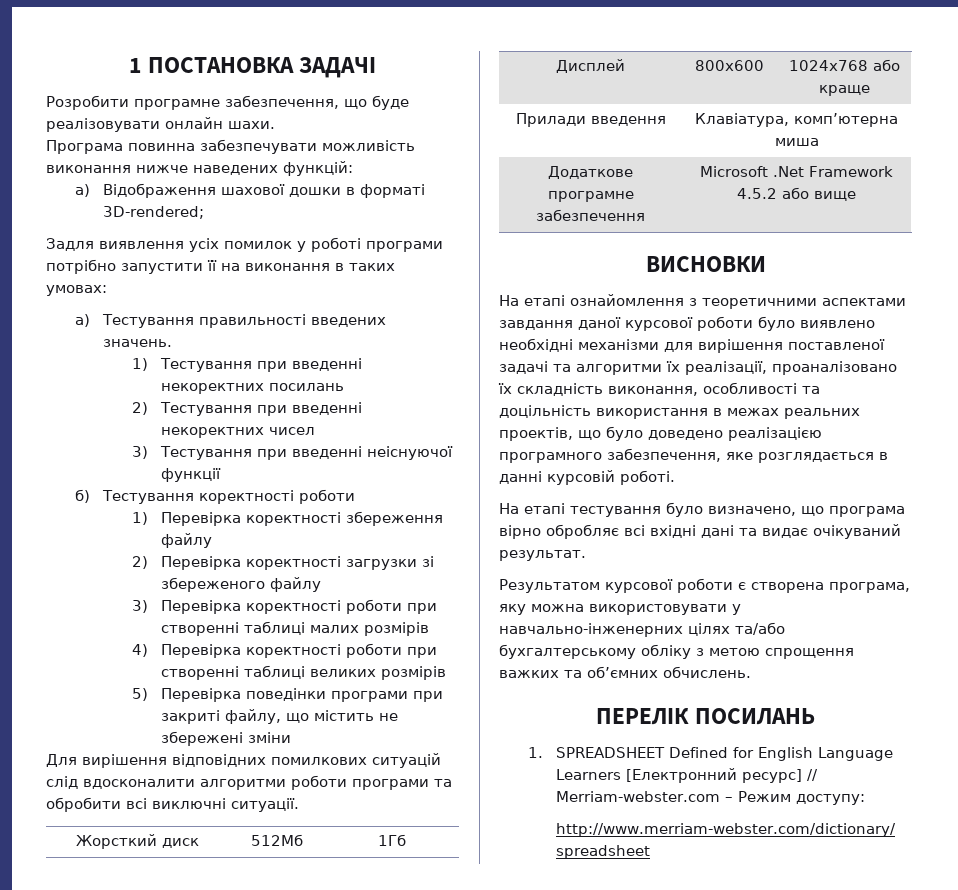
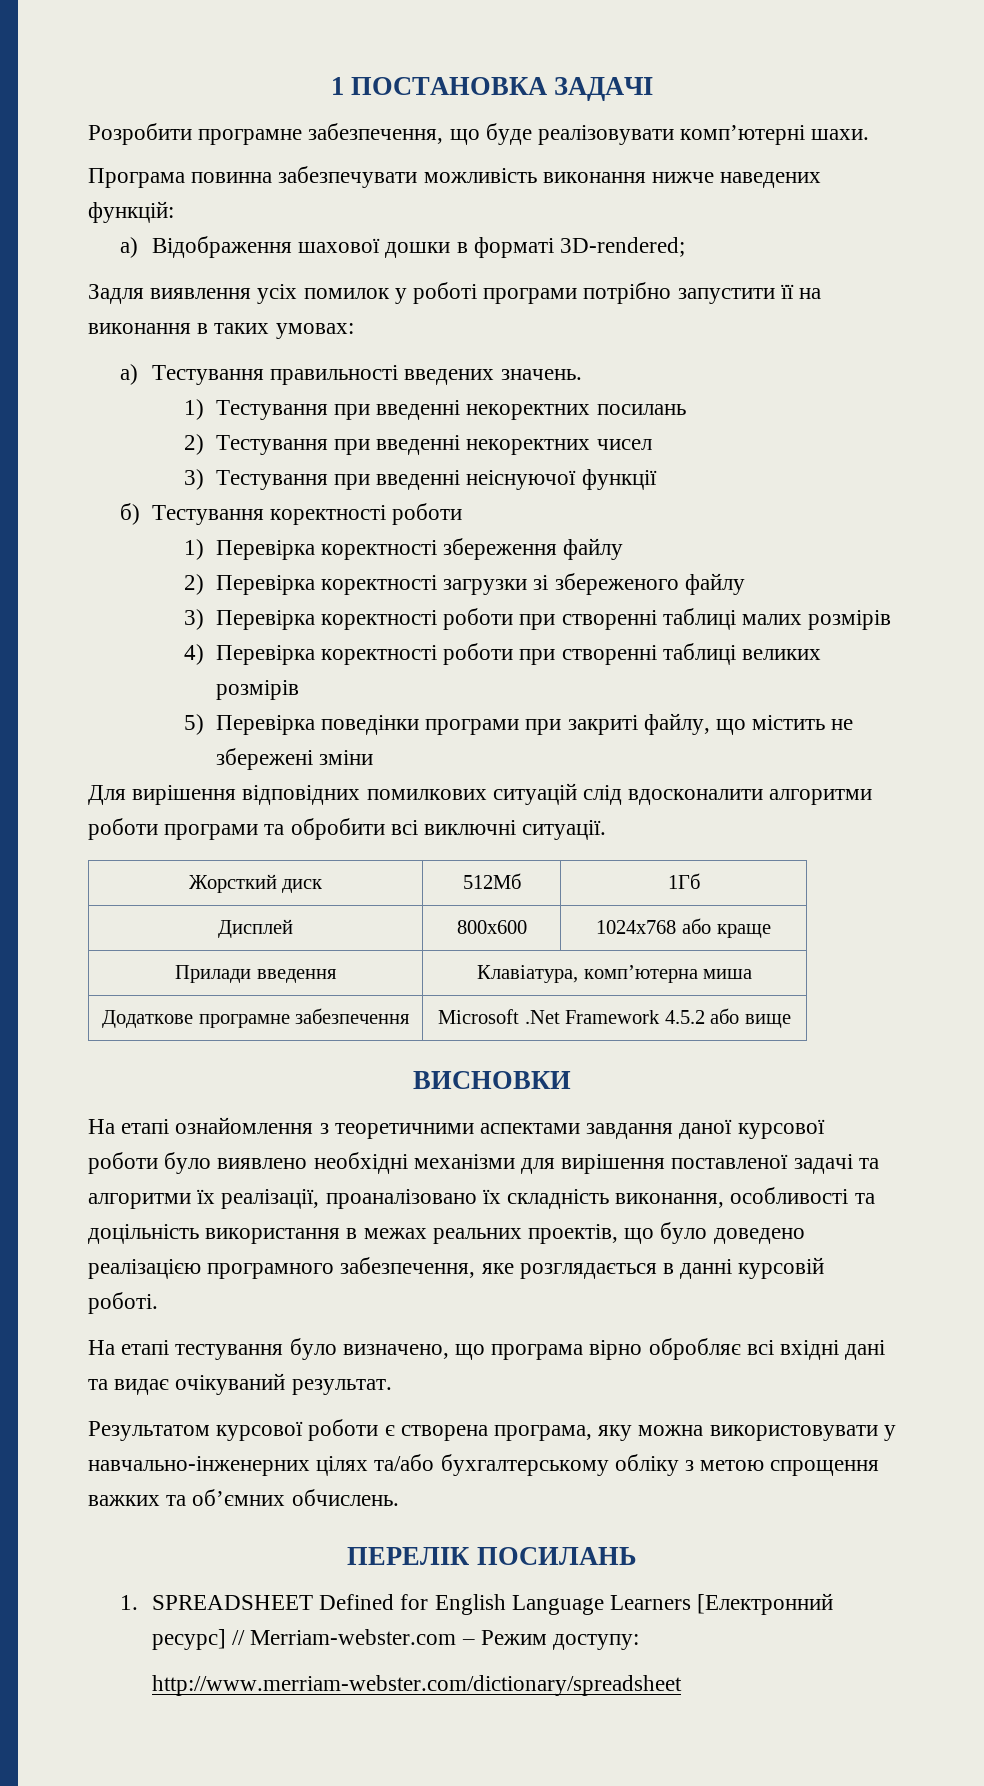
- Розробити програмне забезпечення, що буде реалізовувати онлайн шахи.
+ Розробити програмне забезпечення, що буде реалізовувати комп’ютерні шахи.

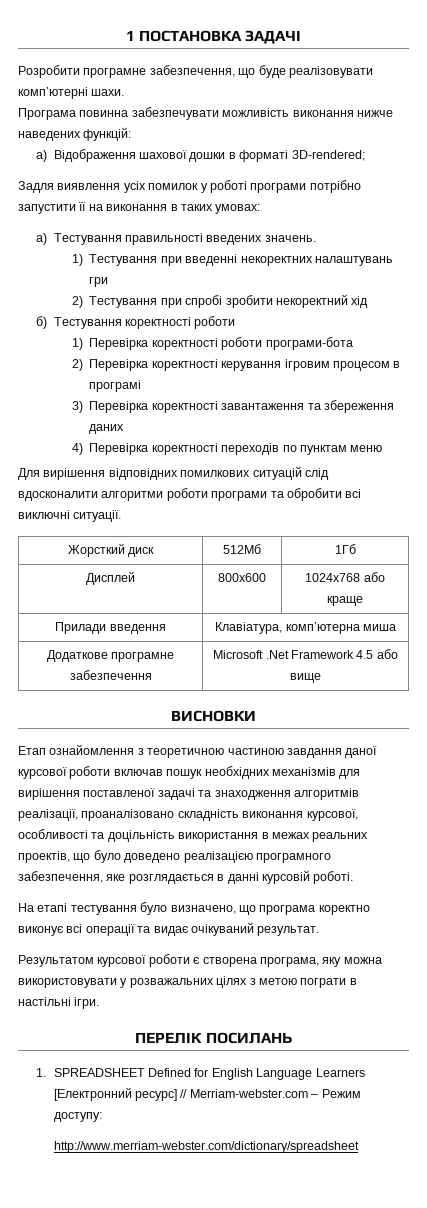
- 1) Тестування при введенні некоректних посилань
+ 1) Тестування при введенні некоректних налаштувань гри
- 2) Тестування при введенні некоректних чисел
- 3) Тестування при введенні неіснуючої функції
+ 2) Тестування при спробі зробити некоректний хід
- 1) Перевірка коректності збереження файлу
+ 1) Перевірка коректності роботи програми-бота
- 2) Перевірка коректності загрузки зі збереженого файлу
- 3) Перевірка коректності роботи при створенні таблиці малих розмірів
- 4) Перевірка коректності роботи при створенні таблиці великих розмірів
- 5) Перевірка поведінки програми при закриті файлу, що містить не збережені зміни
+ 2) Перевірка коректності керування ігровим процесом в програмі
+ 3) Перевірка коректності завантаження та збереження даних
+ 4) Перевірка коректності переходів по пунктам меню
- Додаткове програмне забезпечення | Microsoft .Net Framework 4.5.2 або вище
+ Додаткове програмне забезпечення | Microsoft .Net Framework 4.5 або вище
- На етапі ознайомлення з теоретичними аспектами завдання даної курсової роботи було виявлено необхідні механізми для вирішення поставленої задачі та алгоритми їх реалізації, проаналізовано їх складність виконання, особливості та доцільність використання в межах реальних проектів, що було доведено реалізацією програмного забезпечення, яке розглядається в данні курсовій роботі.
+ Етап ознайомлення з теоретичною частиною завдання даної курсової роботи включав пошук необхідних механізмів для вирішення поставленої задачі та знаходження алгоритмів реалізації, проаналізовано складність виконання курсової, особливості та доцільність використання в межах реальних проектів, що було доведено реалізацією програмного забезпечення, яке розглядається в данні курсовій роботі.
- На етапі тестування було визначено, що програма вірно обробляє всі вхідні дані та видає очікуваний результат.
+ На етапі тестування було визначено, що програма коректно виконує всі операції та видає очікуваний результат.
- Результатом курсової роботи є створена програма, яку можна використовувати у навчально-інженерних цілях та/або бухгалтерському обліку з метою спрощення важких та об’ємних обчислень.
+ Результатом курсової роботи є створена програма, яку можна використовувати у розважальних цілях з метою пограти в настільні ігри.

